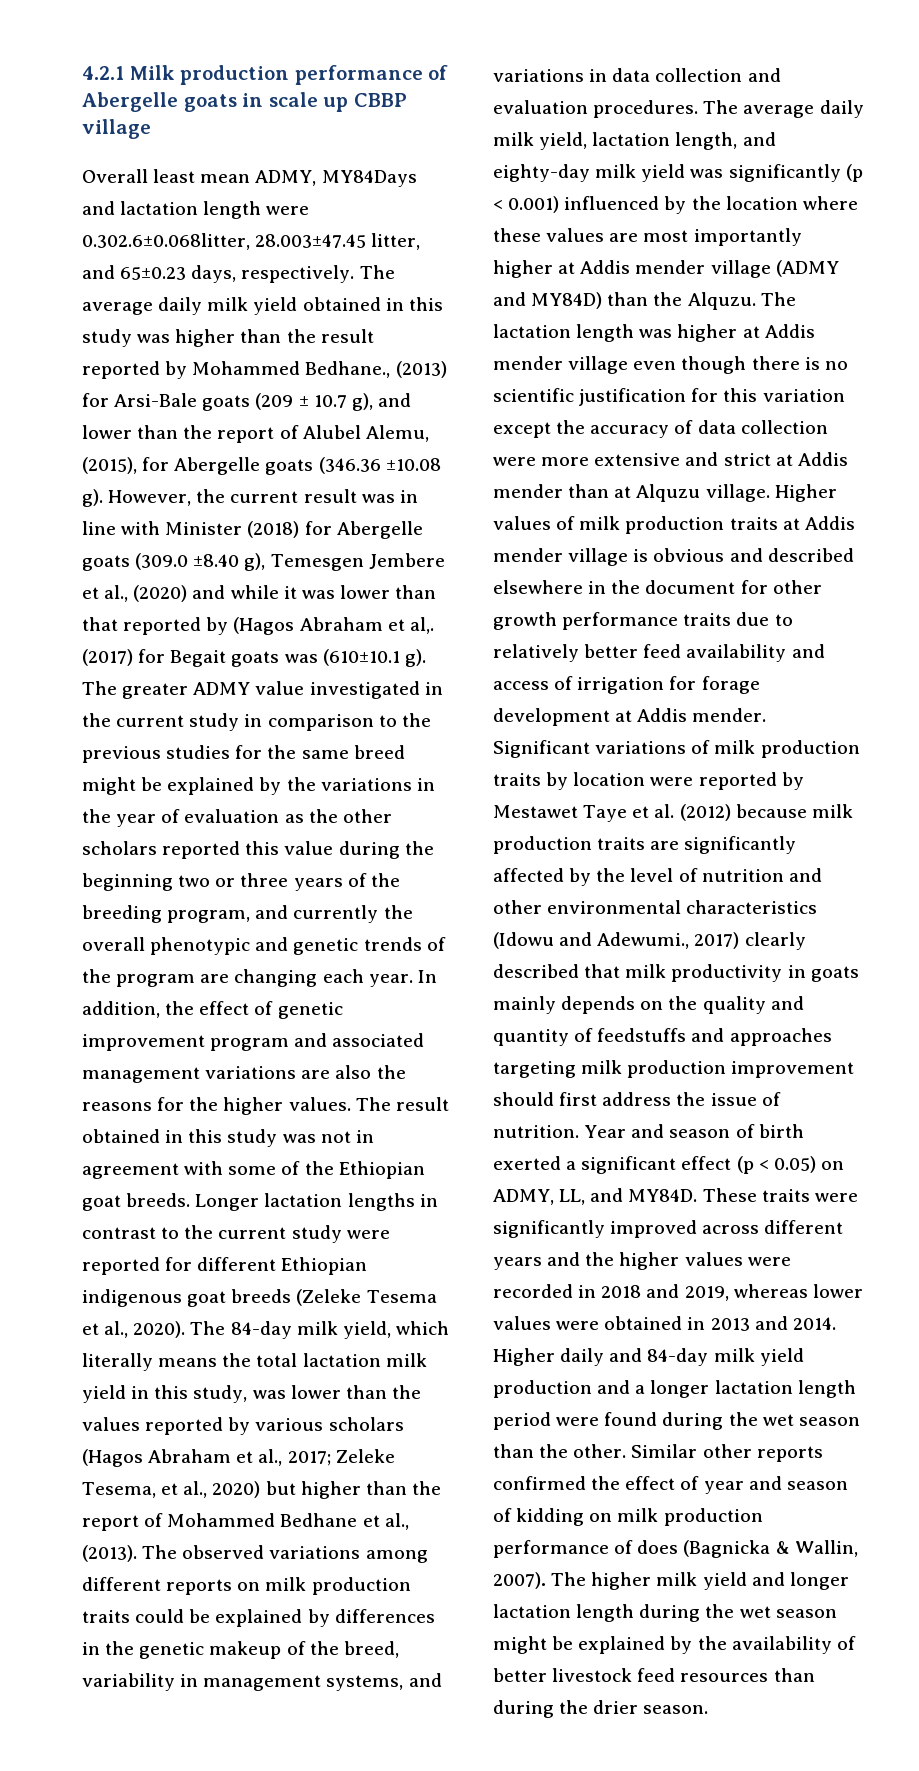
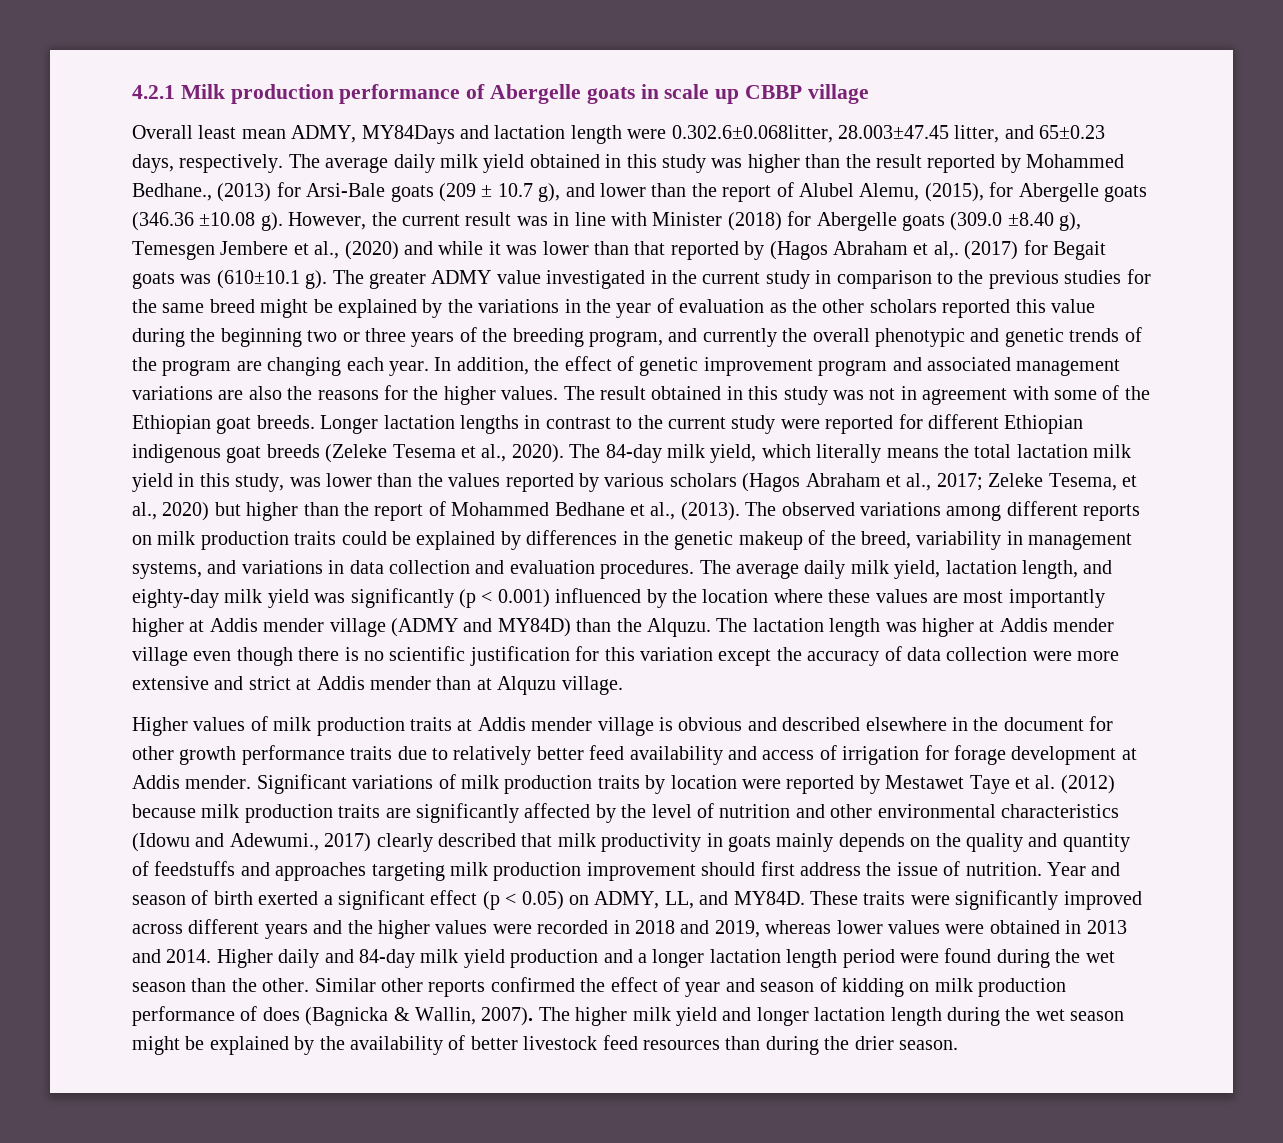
- The lactation length was higher at Addis mender village even though there is no scientific justification for this variation except the accuracy of data collection were more extensive and strict at Addis mender than at Alquzu village. Higher values of milk production traits at Addis mender village is obvious and described elsewhere in the document for other growth performance traits due to relatively better feed availability and access of irrigation for forage development at Addis mender.
+ The lactation length was higher at Addis mender village even though there is no scientific justification for this variation except the accuracy of data collection were more extensive and strict at Addis mender than at Alquzu village.
+ Higher values of milk production traits at Addis mender village is obvious and described elsewhere in the document for other growth performance traits due to relatively better feed availability and access of irrigation for forage development at Addis mender.

